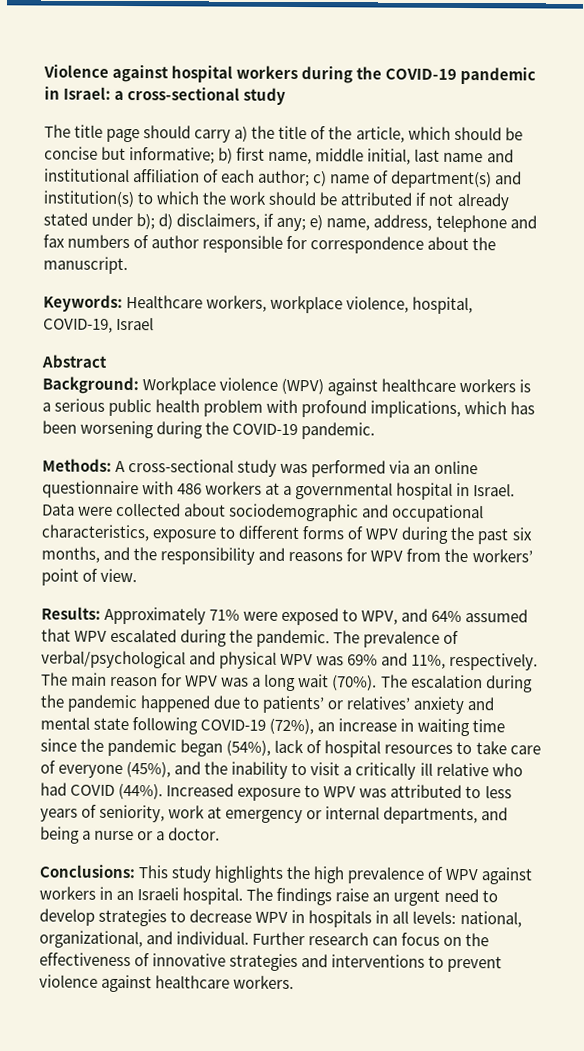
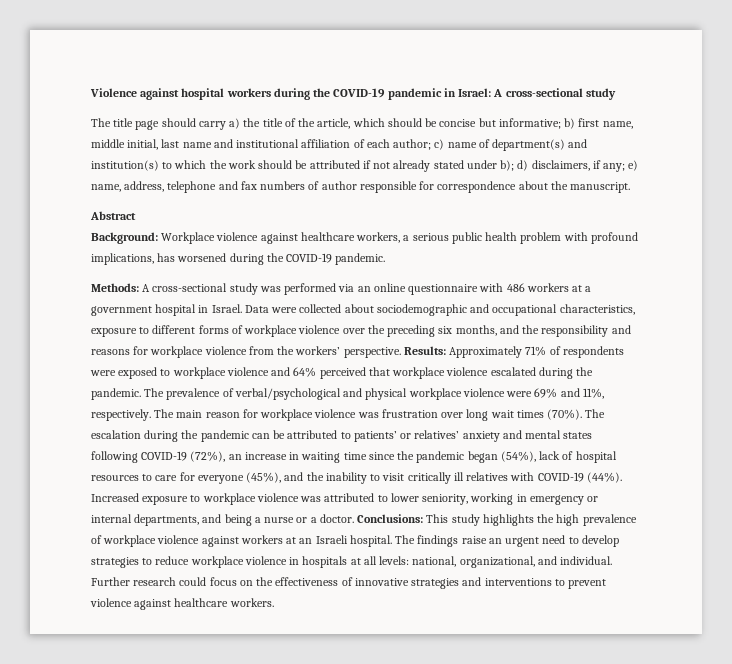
- Violence against hospital workers during the COVID-19 pandemic in Israel: a cross-sectional study
+ Violence against hospital workers during the COVID-19 pandemic in Israel: A cross-sectional study
- Keywords: Healthcare workers, workplace violence, hospital, COVID-19, Israel
- Background: Workplace violence (WPV) against healthcare workers is a serious public health problem with profound implications, which has been worsening during the COVID-19 pandemic.
+ Background: Workplace violence against healthcare workers, a serious public health problem with profound implications, has worsened during the COVID-19 pandemic.
- Methods: A cross-sectional study was performed via an online questionnaire with 486 workers at a governmental hospital in Israel.
+ Methods: A cross-sectional study was performed via an online questionnaire with 486 workers at a government hospital in Israel.
- Data were collected about sociodemographic and occupational characteristics, exposure to different forms of WPV during the past six months, and the responsibility and reasons for WPV from the workers’ point of view.
- Results: Approximately 71% were exposed to WPV, and 64% assumed that WPV escalated during the pandemic.
+ Data were collected about sociodemographic and occupational characteristics, exposure to different forms of workplace violence over the preceding six months, and the responsibility and reasons for workplace violence from the workers’ perspective. Results: Approximately 71% of respondents were exposed to workplace violence and 64% perceived that workplace violence escalated during the pandemic.
- The prevalence of verbal/psychological and physical WPV was 69% and 11%, respectively.
+ The prevalence of verbal/psychological and physical workplace violence were 69% and 11%, respectively.
- The main reason for WPV was a long wait (70%).
+ The main reason for workplace violence was frustration over long wait times (70%).
- The escalation during the pandemic happened due to patients’ or relatives’ anxiety and mental state following COVID-19 (72%), an increase in waiting time since the pandemic began (54%), lack of hospital resources to take care of everyone (45%), and the inability to visit a critically ill relative who had COVID (44%).
+ The escalation during the pandemic can be attributed to patients’ or relatives’ anxiety and mental states following COVID-19 (72%), an increase in waiting time since the pandemic began (54%), lack of hospital resources to care for everyone (45%), and the inability to visit critically ill relatives with COVID-19 (44%).
- Increased exposure to WPV was attributed to less years of seniority, work at emergency or internal departments, and being a nurse or a doctor.
- Conclusions: This study highlights the high prevalence of WPV against workers in an Israeli hospital.
+ Increased exposure to workplace violence was attributed to lower seniority, working in emergency or internal departments, and being a nurse or a doctor. Conclusions: This study highlights the high prevalence of workplace violence against workers at an Israeli hospital.
- The findings raise an urgent need to develop strategies to decrease WPV in hospitals in all levels: national, organizational, and individual.
+ The findings raise an urgent need to develop strategies to reduce workplace violence in hospitals at all levels: national, organizational, and individual.
- Further research can focus on the effectiveness of innovative strategies and interventions to prevent violence against healthcare workers.
+ Further research could focus on the effectiveness of innovative strategies and interventions to prevent violence against healthcare workers.

